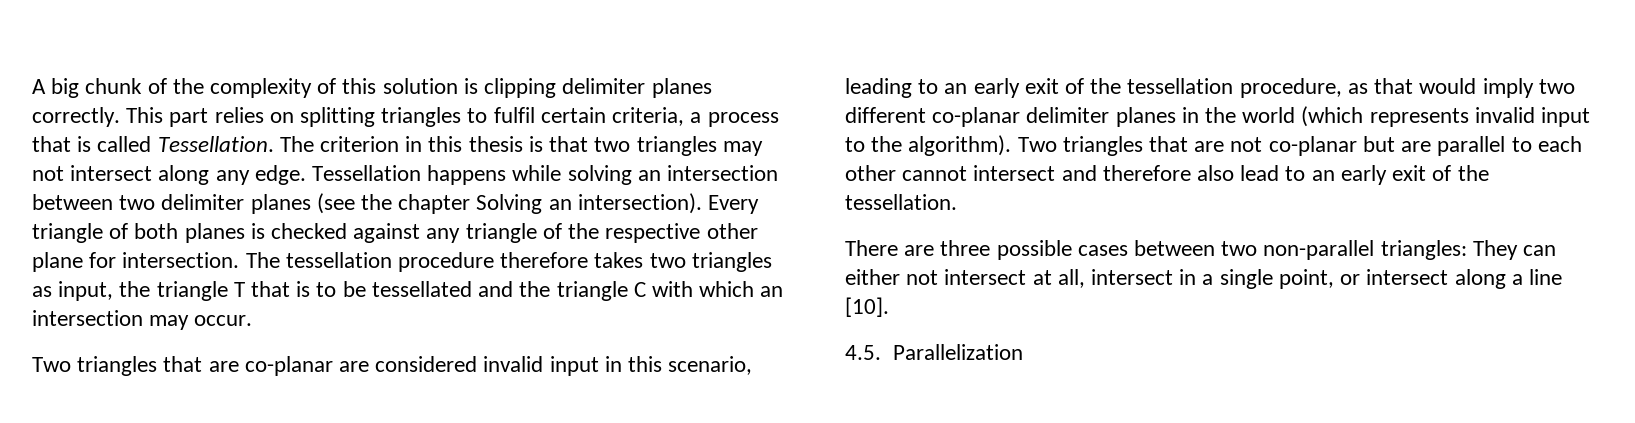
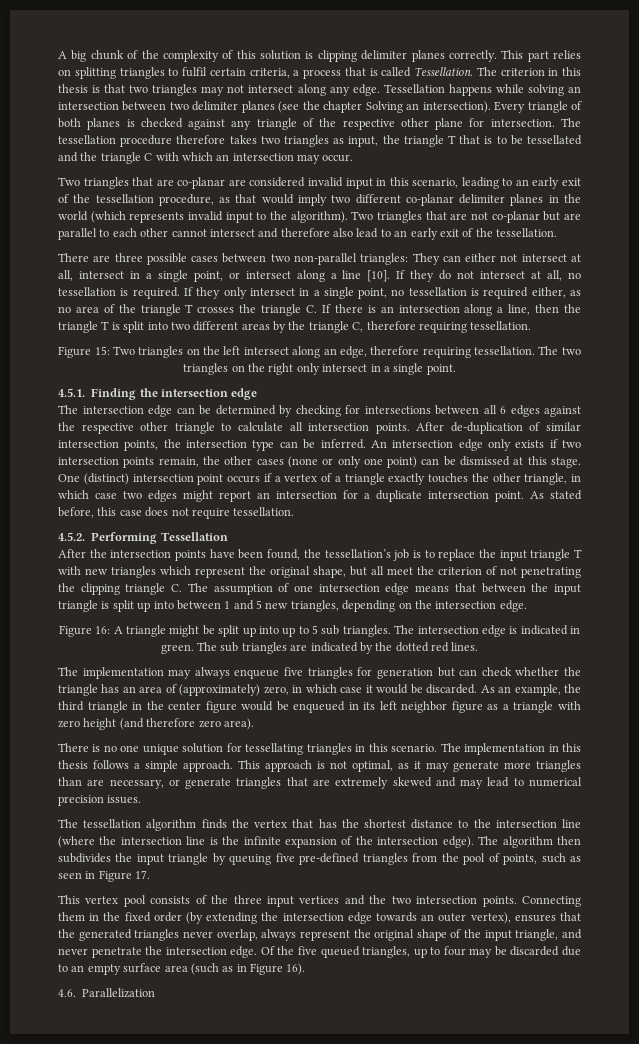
- There are three possible cases between two non-parallel triangles: They can either not intersect at all, intersect in a single point, or intersect along a line [10].
- 4.5. Parallelization
+ There are three possible cases between two non-parallel triangles: They can either not intersect at all, intersect in a single point, or intersect along a line [10]. If they do not intersect at all, no tessellation is required. If they only intersect in a single point, no tessellation is required either, as no area of the triangle T crosses the triangle C. If there is an intersection along a line, then the triangle T is split into two different areas by the triangle C, therefore requiring tessellation.
+ Figure 15: Two triangles on the left intersect along an edge, therefore requiring tessellation. The two triangles on the right only intersect in a single point.
+ 4.5.1. Finding the intersection edge
+ The intersection edge can be determined by checking for intersections between all 6 edges against the respective other triangle to calculate all intersection points. After de-duplication of similar intersection points, the intersection type can be inferred. An intersection edge only exists if two intersection points remain, the other cases (none or only one point) can be dismissed at this stage. One (distinct) intersection point occurs if a vertex of a triangle exactly touches the other triangle, in which case two edges might report an intersection for a duplicate intersection point. As stated before, this case does not require tessellation.
+ 4.5.2. Performing Tessellation
+ After the intersection points have been found, the tessellation’s job is to replace the input triangle T with new triangles which represent the original shape, but all meet the criterion of not penetrating the clipping triangle C. The assumption of one intersection edge means that between the input triangle is split up into between 1 and 5 new triangles, depending on the intersection edge.
+ Figure 16: A triangle might be split up into up to 5 sub triangles. The intersection edge is indicated in green. The sub triangles are indicated by the dotted red lines.
+ The implementation may always enqueue five triangles for generation but can check whether the triangle has an area of (approximately) zero, in which case it would be discarded. As an example, the third triangle in the center figure would be enqueued in its left neighbor figure as a triangle with zero height (and therefore zero area).
+ There is no one unique solution for tessellating triangles in this scenario. The implementation in this thesis follows a simple approach. This approach is not optimal, as it may generate more triangles than are necessary, or generate triangles that are extremely skewed and may lead to numerical precision issues.
+ The tessellation algorithm finds the vertex that has the shortest distance to the intersection line (where the intersection line is the infinite expansion of the intersection edge). The algorithm then subdivides the input triangle by queuing five pre-defined triangles from the pool of points, such as seen in Figure 17.
+ This vertex pool consists of the three input vertices and the two intersection points. Connecting them in the fixed order (by extending the intersection edge towards an outer vertex), ensures that the generated triangles never overlap, always represent the original shape of the input triangle, and never penetrate the intersection edge. Of the five queued triangles, up to four may be discarded due to an empty surface area (such as in Figure 16).
+ 4.6. Parallelization

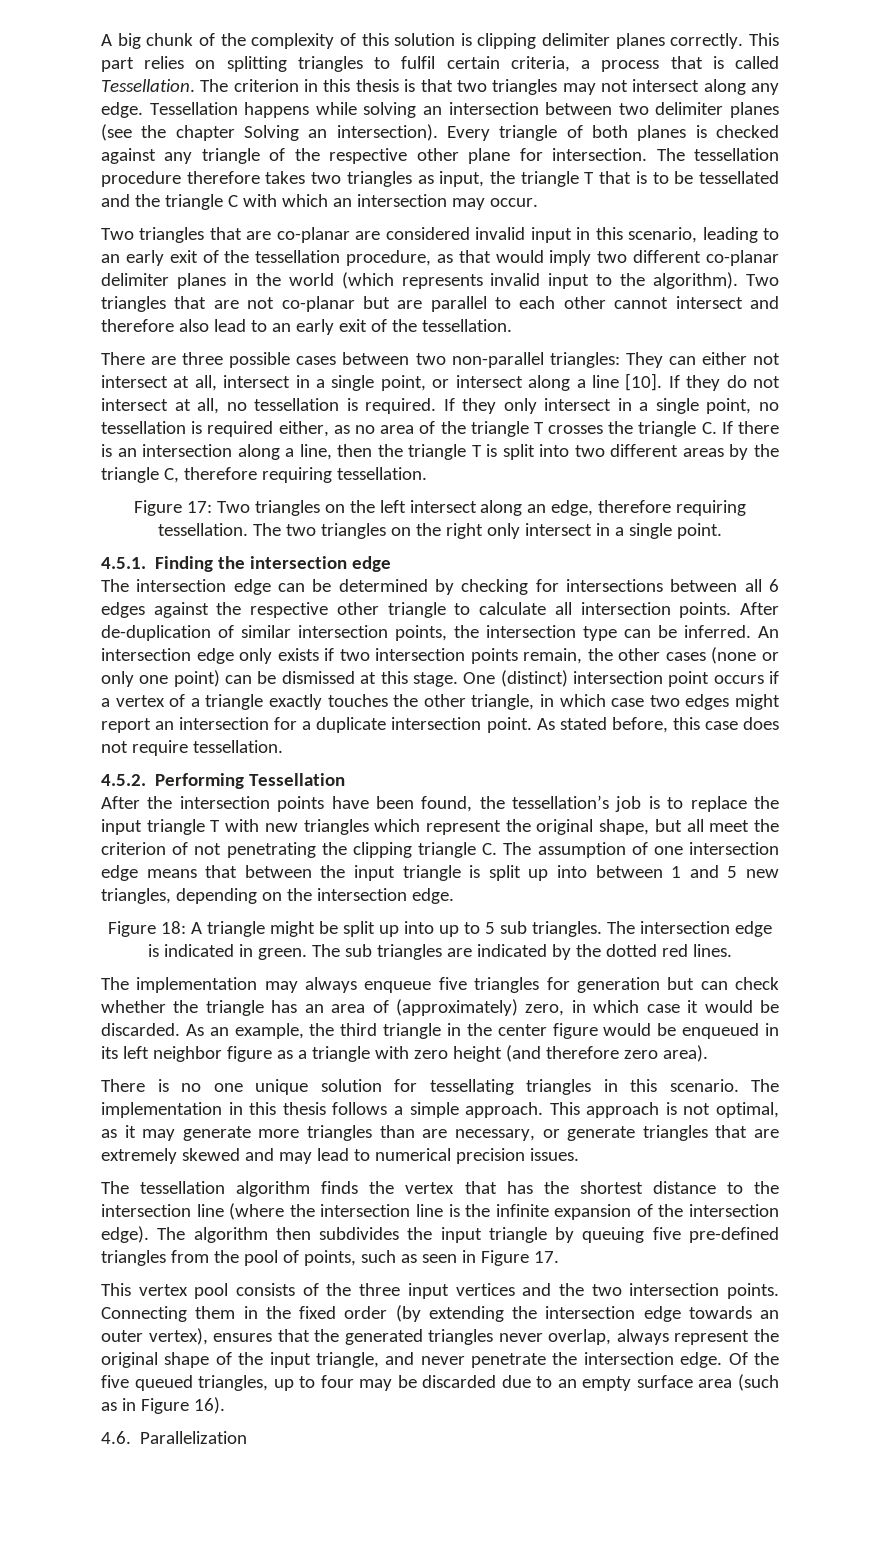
- Figure 15: Two triangles on the left intersect along an edge, therefore requiring tessellation.
+ Figure 17: Two triangles on the left intersect along an edge, therefore requiring tessellation.
- Figure 16: A triangle might be split up into up to 5 sub triangles.
+ Figure 18: A triangle might be split up into up to 5 sub triangles.

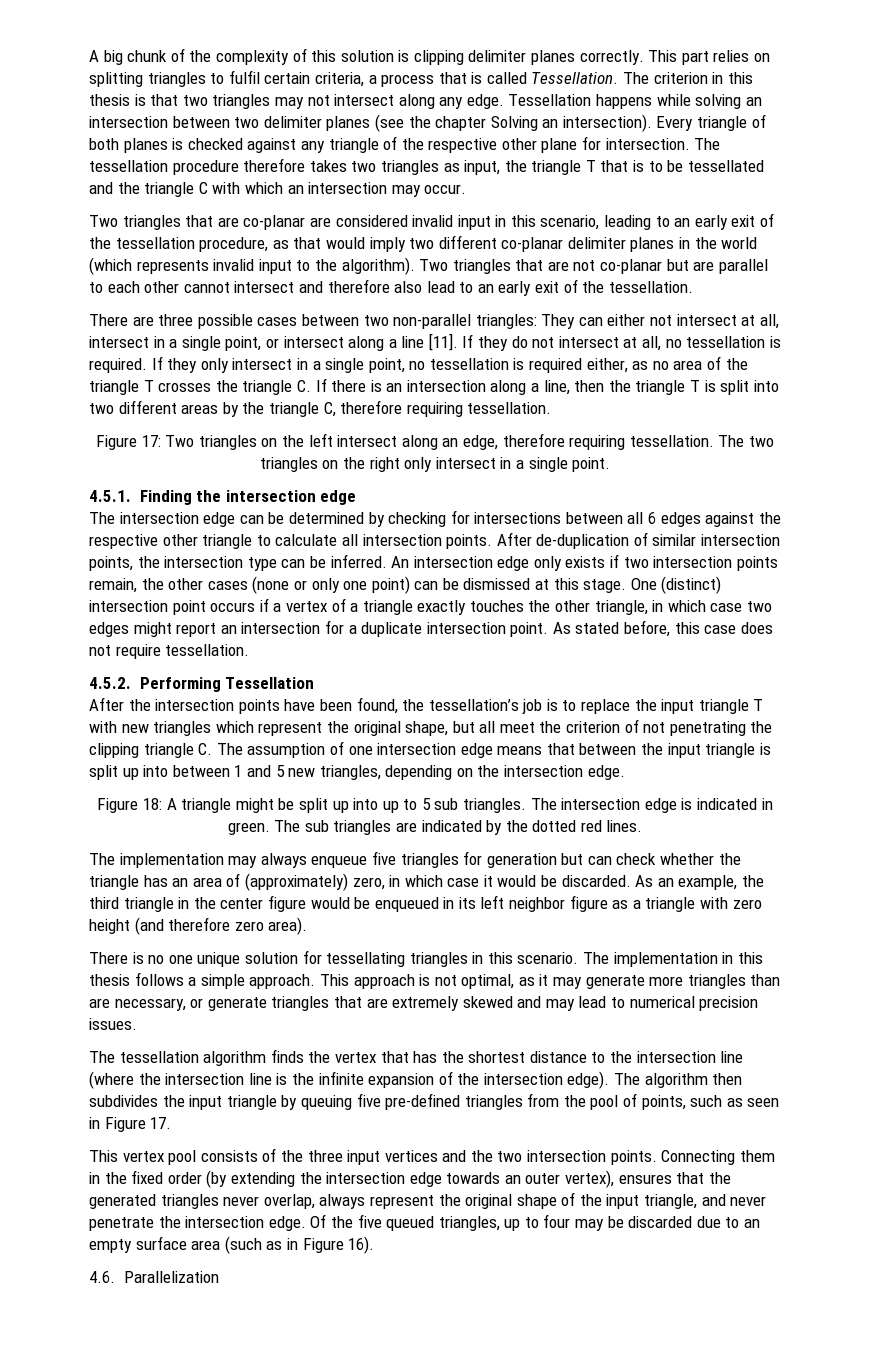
- There are three possible cases between two non-parallel triangles: They can either not intersect at all, intersect in a single point, or intersect along a line [10].
+ There are three possible cases between two non-parallel triangles: They can either not intersect at all, intersect in a single point, or intersect along a line [11].

